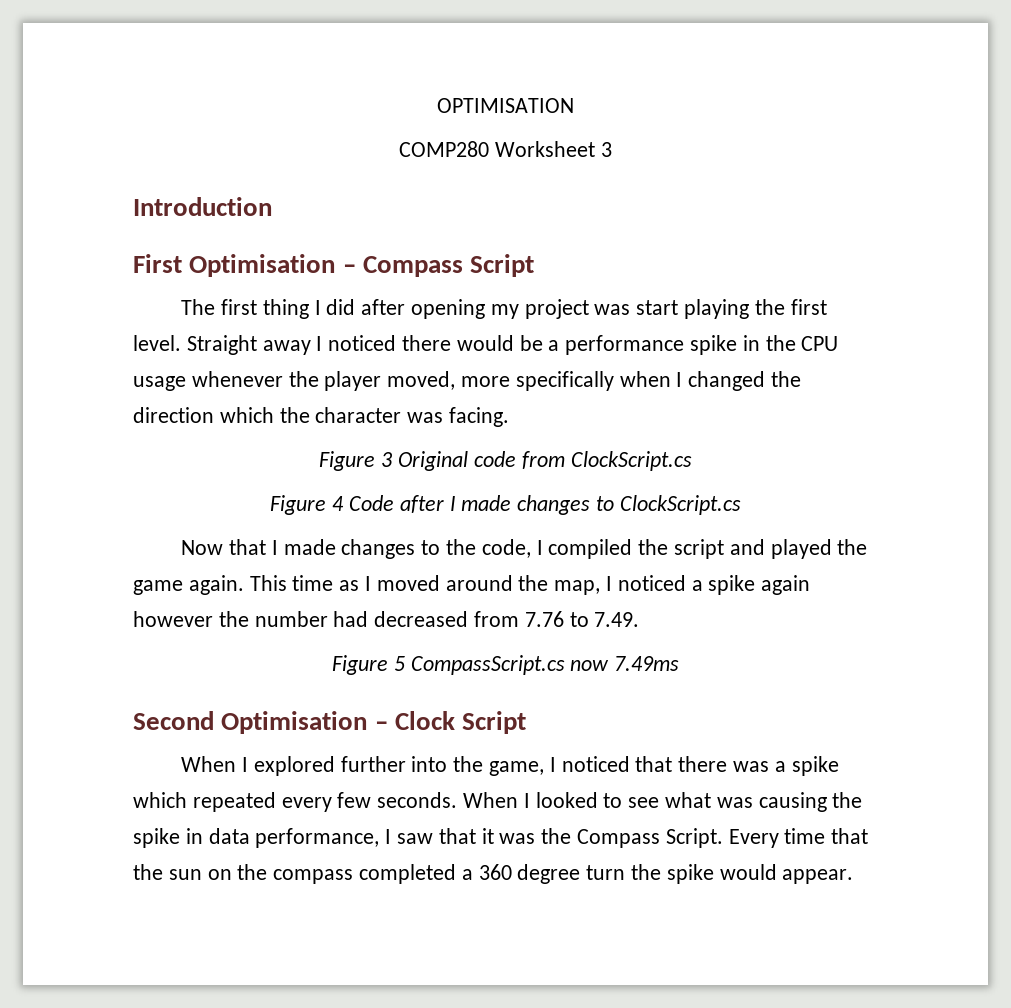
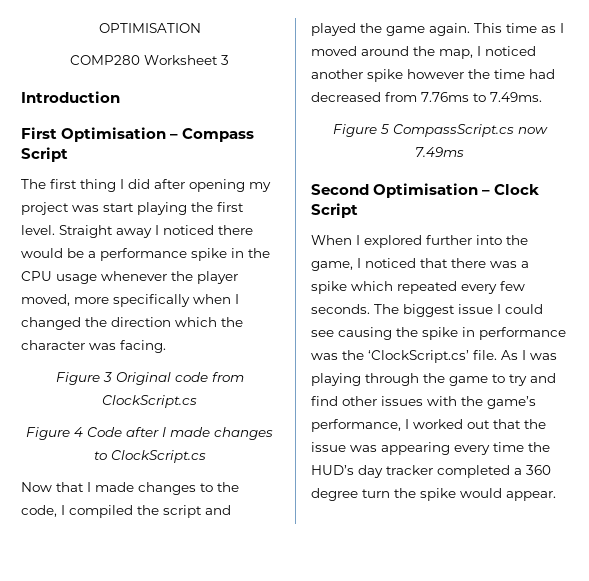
- This time as I moved around the map, I noticed a spike again however the number had decreased from 7.76 to 7.49.
+ This time as I moved around the map, I noticed another spike however the time had decreased from 7.76ms to 7.49ms.
- When I looked to see what was causing the spike in data performance, I saw that it was the Compass Script. Every time that the sun on the compass completed a 360 degree turn the spike would appear.
+ The biggest issue I could see causing the spike in performance was the ‘ClockScript.cs’ file. As I was playing through the game to try and find other issues with the game’s performance, I worked out that the issue was appearing every time the HUD’s day tracker completed a 360 degree turn the spike would appear.

